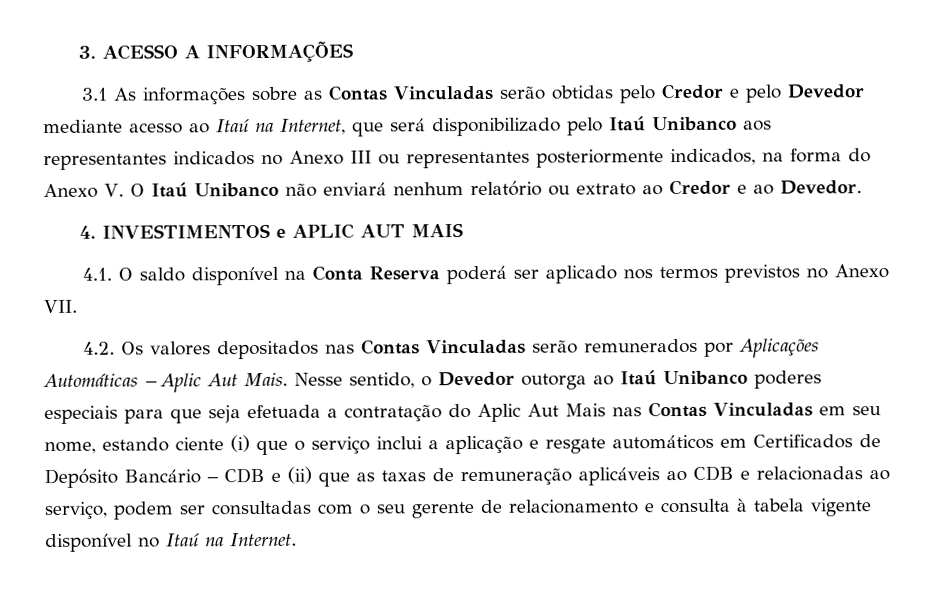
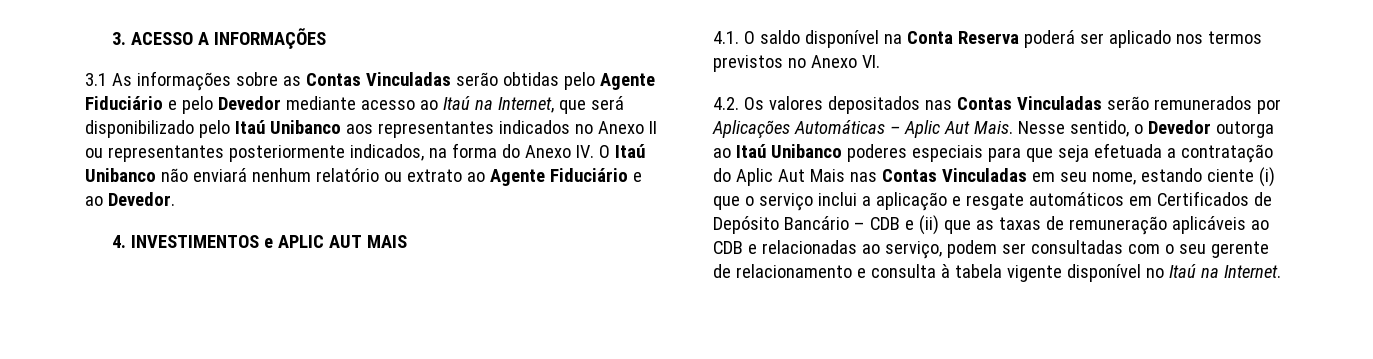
- 3.1 As informações sobre as Contas Vinculadas serão obtidas pelo Credor e pelo Devedor mediante acesso ao Itaú na Internet, que será disponibilizado pelo Itaú Unibanco aos representantes indicados no Anexo III ou representantes posteriormente indicados, na forma do Anexo V. O Itaú Unibanco não enviará nenhum relatório ou extrato ao Credor e ao Devedor.
+ 3.1 As informações sobre as Contas Vinculadas serão obtidas pelo Agente Fiduciário e pelo Devedor mediante acesso ao Itaú na Internet, que será disponibilizado pelo Itaú Unibanco aos representantes indicados no Anexo II ou representantes posteriormente indicados, na forma do Anexo IV. O Itaú Unibanco não enviará nenhum relatório ou extrato ao Agente Fiduciário e ao Devedor.
- 4.1. O saldo disponível na Conta Reserva poderá ser aplicado nos termos previstos no Anexo VII.
+ 4.1. O saldo disponível na Conta Reserva poderá ser aplicado nos termos previstos no Anexo VI.

